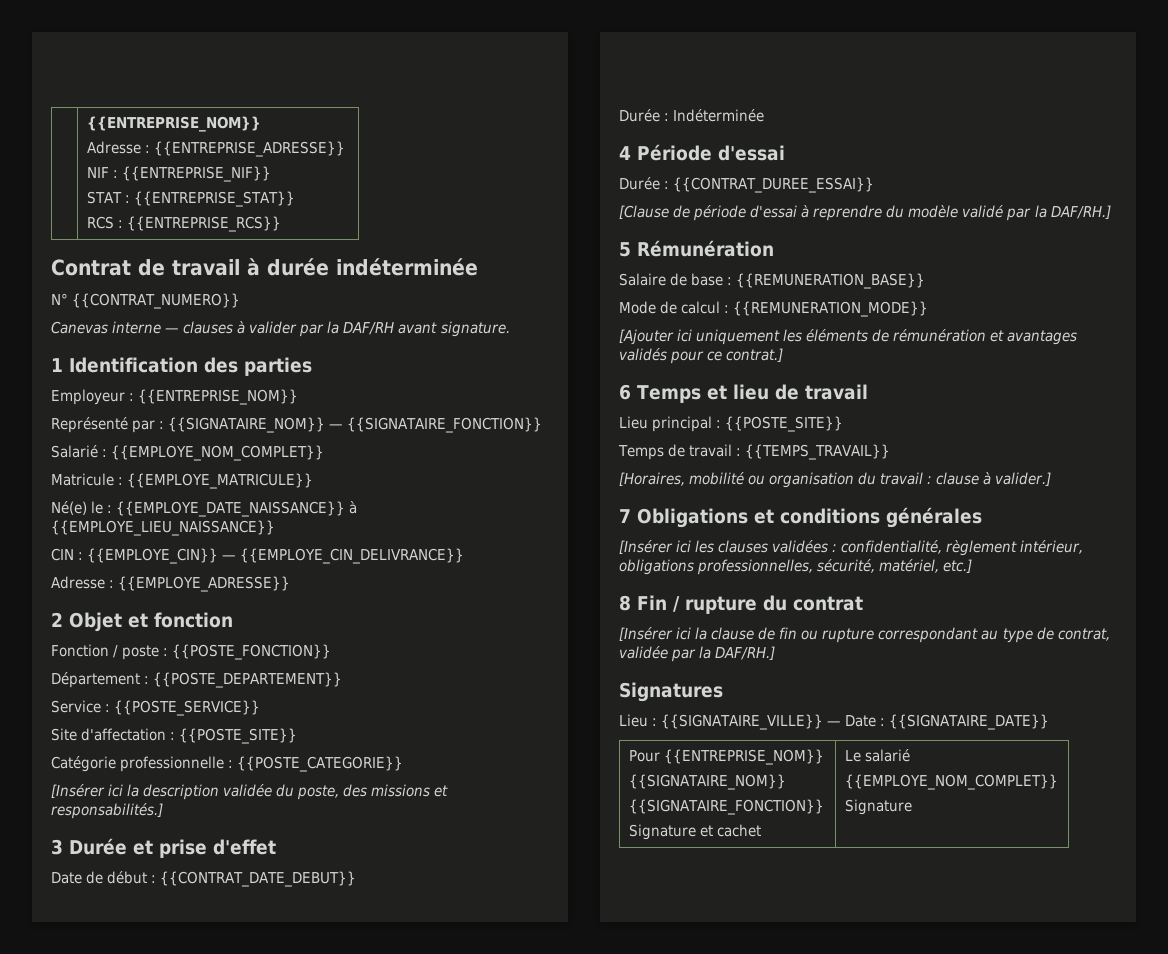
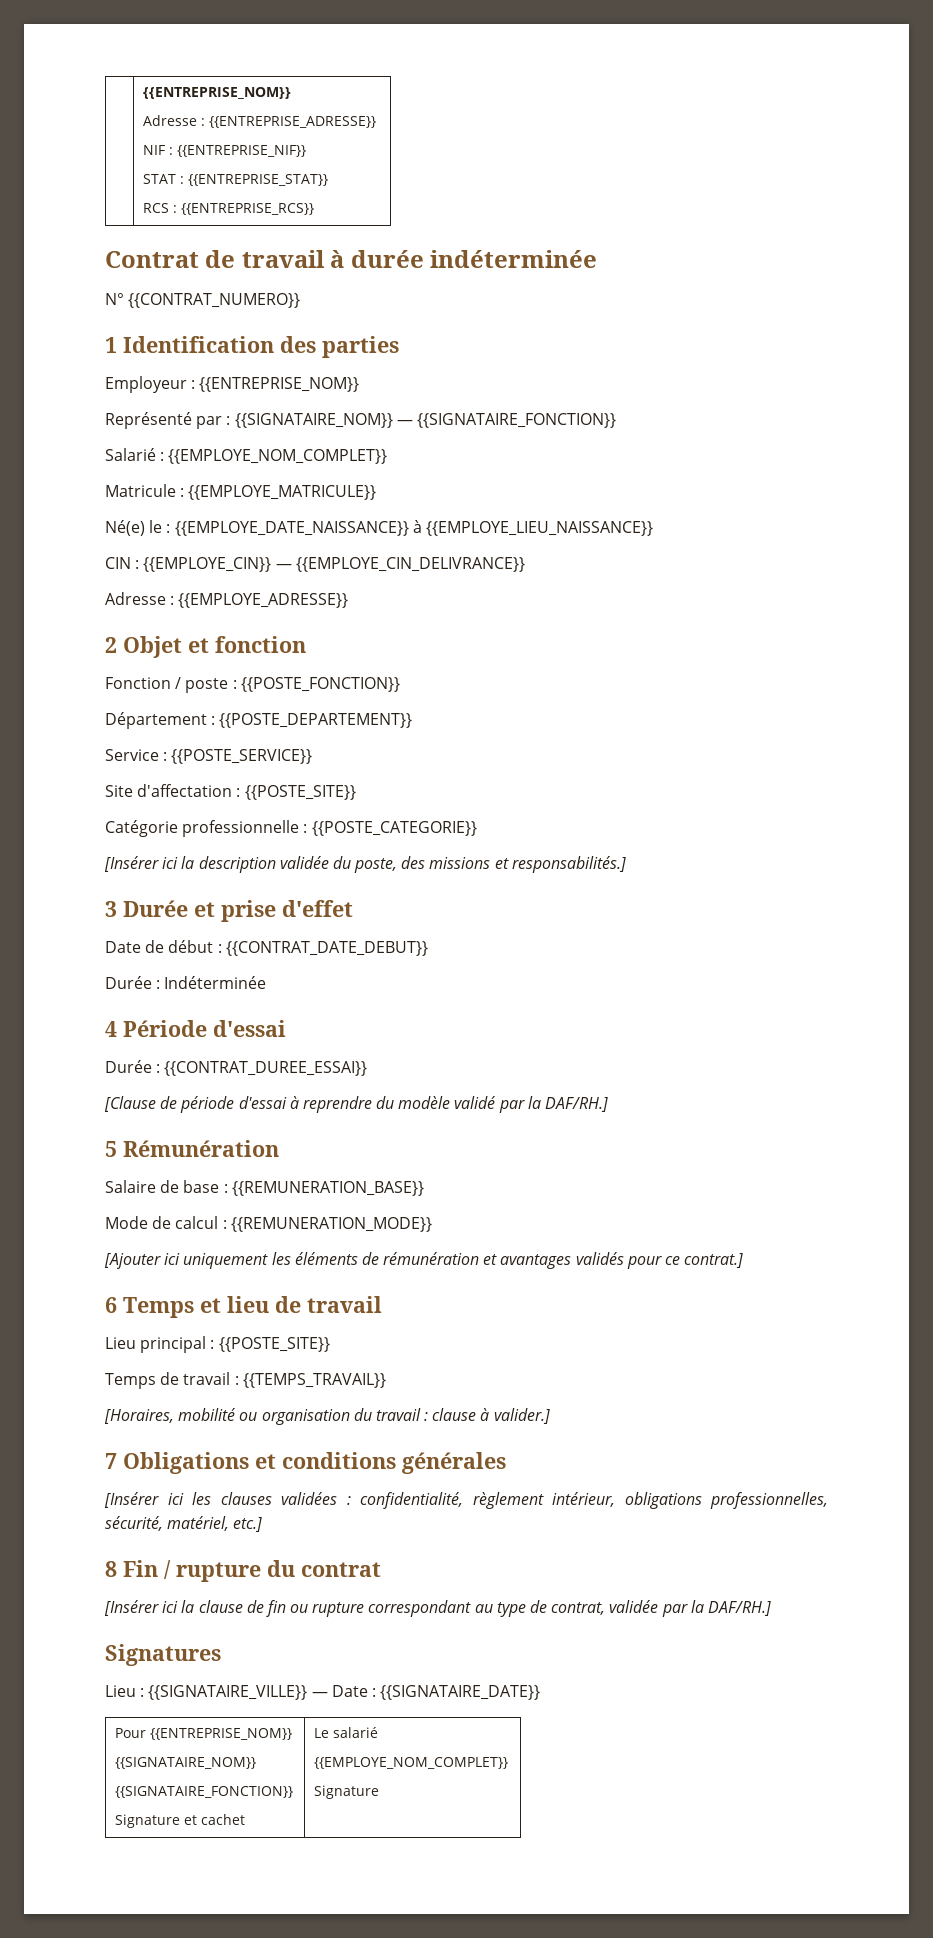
- Canevas interne — clauses à valider par la DAF/RH avant signature.

